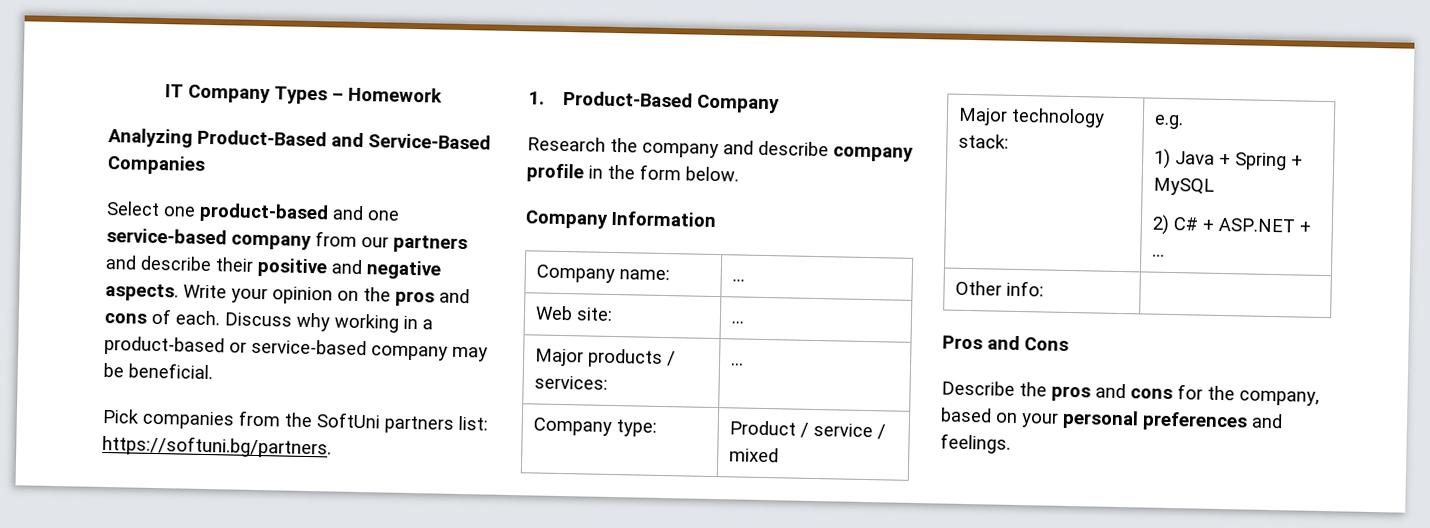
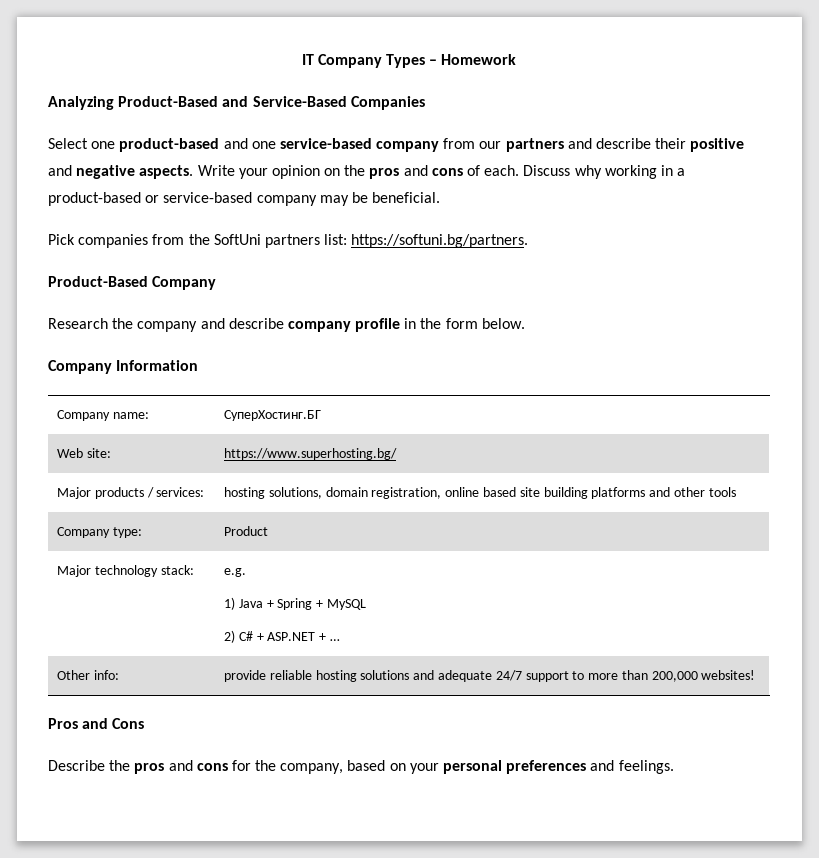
- 1. Product-Based Company
+ Product-Based Company
- Company name: | …
+ Company name: | СуперХостинг.БГ
- Web site: | …
+ Web site: | https://www.superhosting.bg/
- Major products / services: | …
+ Major products / services: | hosting solutions, domain registration, online based site building platforms and other tools
- Company type: | Product / service / mixed
+ Company type: | Product
- Other info: |
+ Other info: | provide reliable hosting solutions and adequate 24/7 support to more than 200,000 websites!

